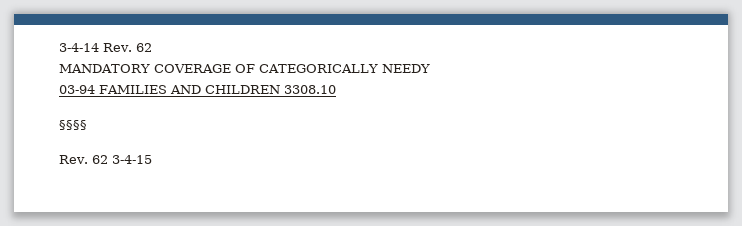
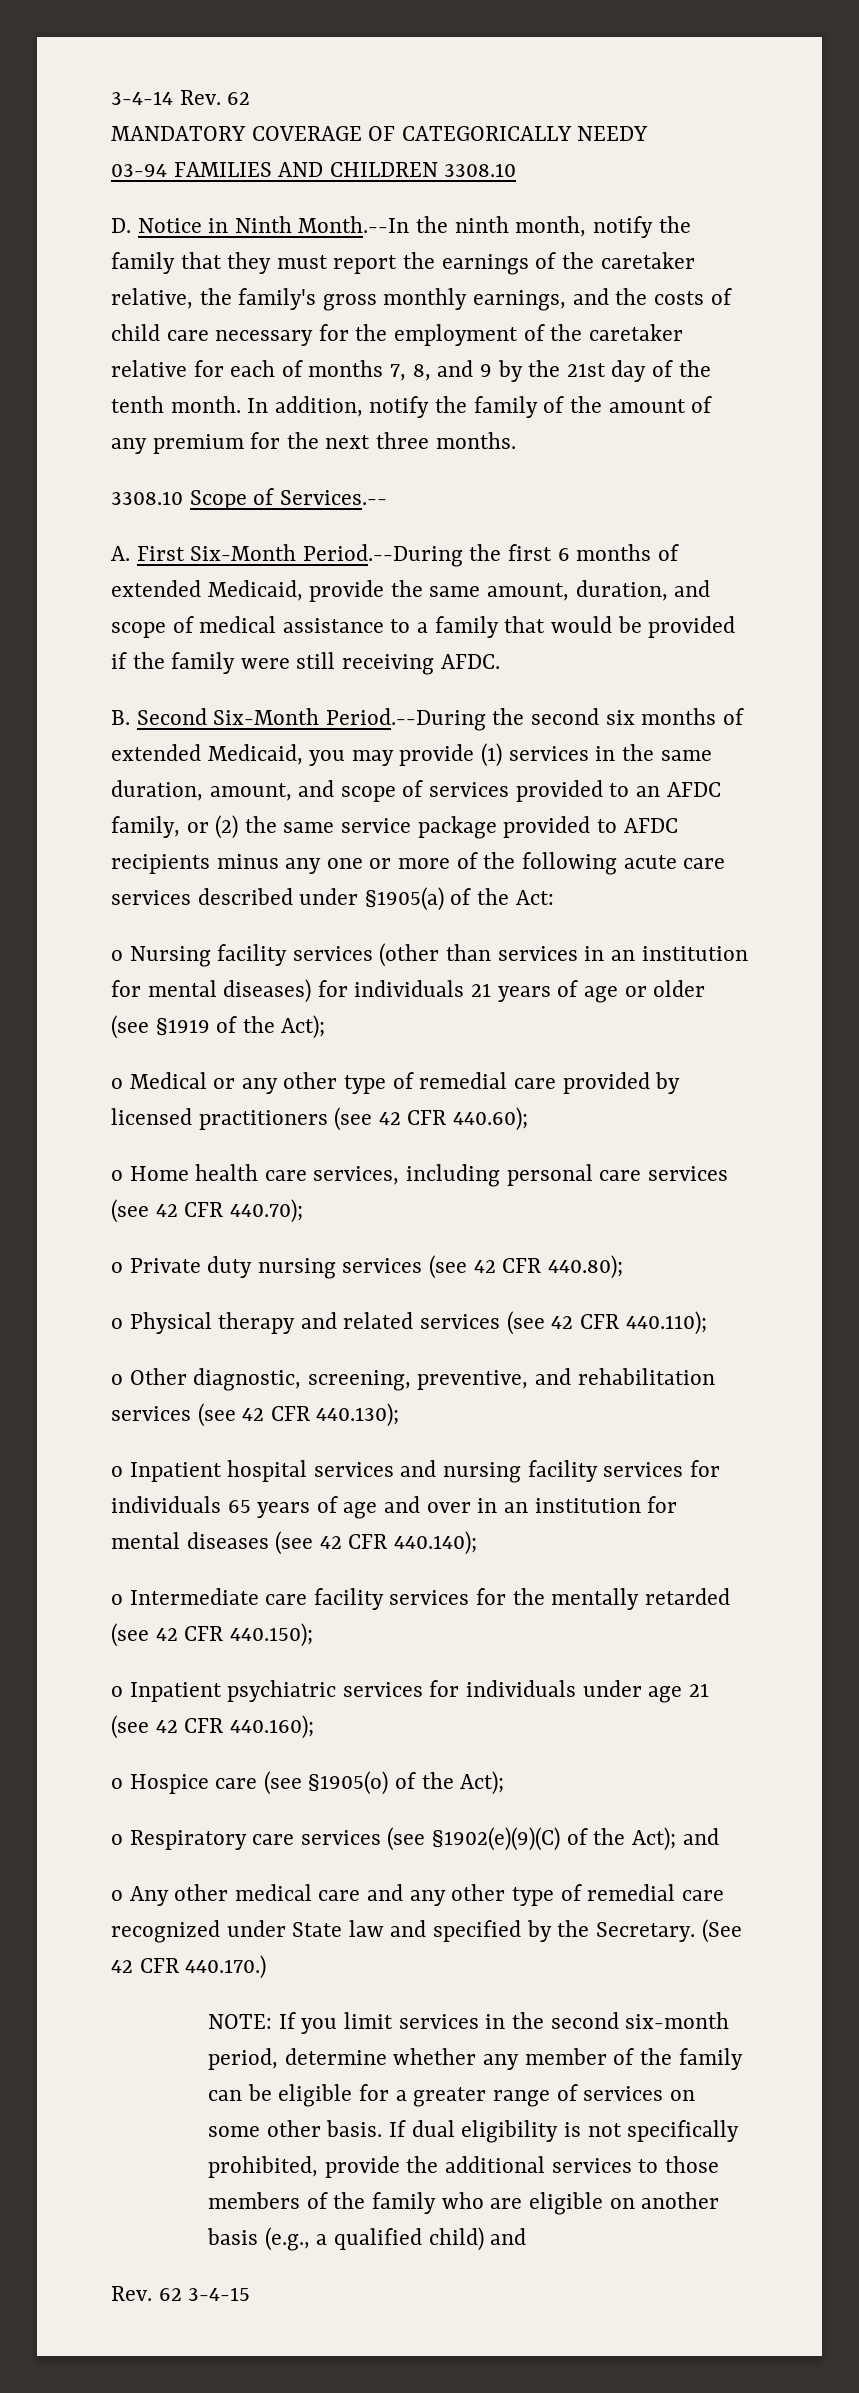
- §§§§
+ D. Notice in Ninth Month.--In the ninth month, notify the family that they must report the earnings of the caretaker relative, the family's gross monthly earnings, and the costs of child care necessary for the employment of the caretaker relative for each of months 7, 8, and 9 by the 21st day of the tenth month. In addition, notify the family of the amount of any premium for the next three months.
+ 3308.10 Scope of Services.--
+ A. First Six-Month Period.--During the first 6 months of extended Medicaid, provide the same amount, duration, and scope of medical assistance to a family that would be provided if the family were still receiving AFDC.
+ B. Second Six-Month Period.--During the second six months of extended Medicaid, you may provide (1) services in the same duration, amount, and scope of services provided to an AFDC family, or (2) the same service package provided to AFDC recipients minus any one or more of the following acute care services described under §1905(a) of the Act:
+ o Nursing facility services (other than services in an institution for mental diseases) for individuals 21 years of age or older (see §1919 of the Act);
+ o Medical or any other type of remedial care provided by licensed practitioners (see 42 CFR 440.60);
+ o Home health care services, including personal care services (see 42 CFR 440.70);
+ o Private duty nursing services (see 42 CFR 440.80);
+ o Physical therapy and related services (see 42 CFR 440.110);
+ o Other diagnostic, screening, preventive, and rehabilitation services (see 42 CFR 440.130);
+ o Inpatient hospital services and nursing facility services for individuals 65 years of age and over in an institution for mental diseases (see 42 CFR 440.140);
+ o Intermediate care facility services for the mentally retarded (see 42 CFR 440.150);
+ o Inpatient psychiatric services for individuals under age 21 (see 42 CFR 440.160);
+ o Hospice care (see §1905(o) of the Act);
+ o Respiratory care services (see §1902(e)(9)(C) of the Act); and
+ o Any other medical care and any other type of remedial care recognized under State law and specified by the Secretary. (See 42 CFR 440.170.)
+ NOTE: If you limit services in the second six-month period, determine whether any member of the family can be eligible for a greater range of services on some other basis. If dual eligibility is not specifically prohibited, provide the additional services to those members of the family who are eligible on another basis (e.g., a qualified child) and

